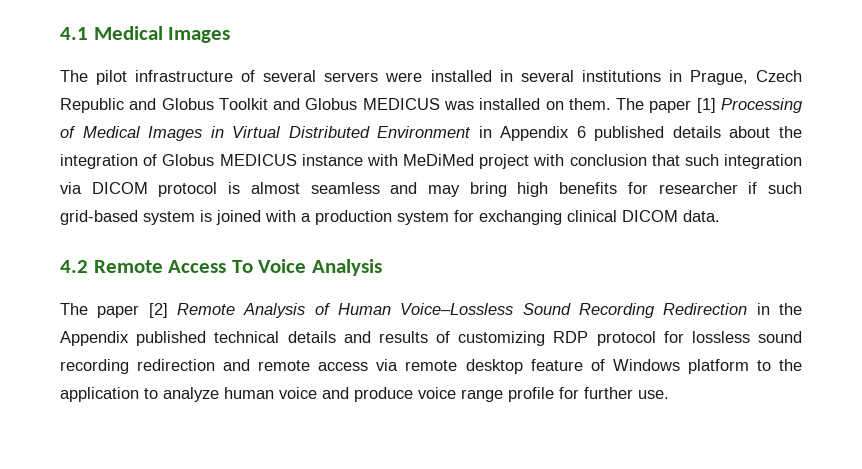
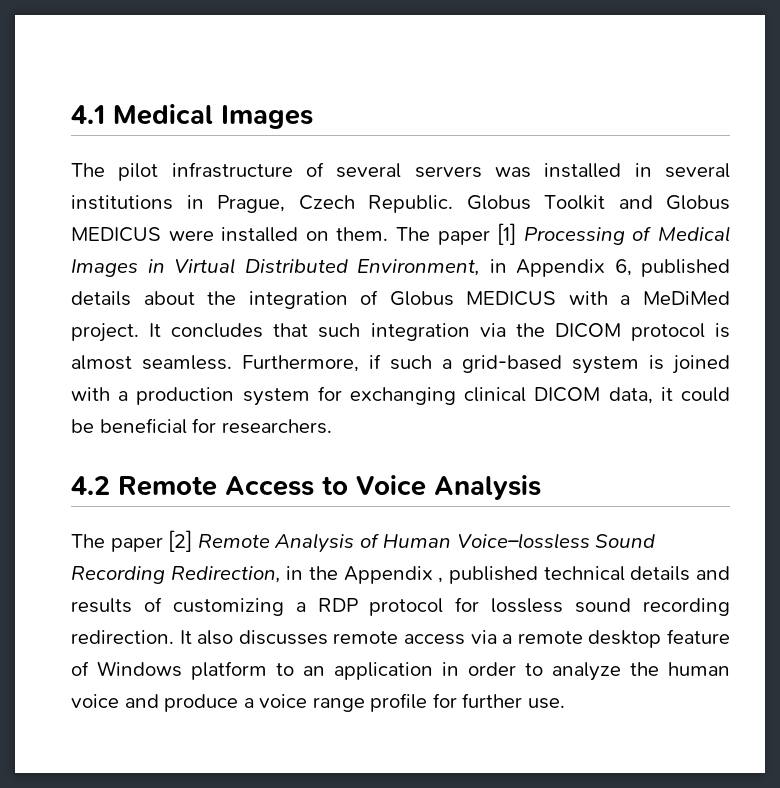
- The pilot infrastructure of several servers were installed in several institutions in Prague, Czech Republic and Globus Toolkit and Globus MEDICUS was installed on them.
+ The pilot infrastructure of several servers was installed in several institutions in Prague, Czech Republic. Globus Toolkit and Globus MEDICUS were installed on them.
- The paper [1] Processing of Medical Images in Virtual Distributed Environment in Appendix 6 published details about the integration of Globus MEDICUS instance with MeDiMed project with conclusion that such integration via DICOM protocol is almost seamless and may bring high benefits for researcher if such grid-based system is joined with a production system for exchanging clinical DICOM data.
+ The paper [1] Processing of Medical Images in Virtual Distributed Environment, in Appendix 6, published details about the integration of Globus MEDICUS with a MeDiMed project. It concludes that such integration via the DICOM protocol is almost seamless. Furthermore, if such a grid-based system is joined with a production system for exchanging clinical DICOM data, it could be beneficial for researchers.
- 4.2 Remote Access To Voice Analysis
+ 4.2 Remote Access to Voice Analysis
- The paper [2] Remote Analysis of Human Voice–Lossless Sound Recording Redirection in the Appendix published technical details and results of customizing RDP protocol for lossless sound recording redirection and remote access via remote desktop feature of Windows platform to the application to analyze human voice and produce voice range profile for further use.
+ The paper [2] Remote Analysis of Human Voice–lossless Sound Recording Redirection, in the Appendix , published technical details and results of customizing a RDP protocol for lossless sound recording redirection. It also discusses remote access via a remote desktop feature of Windows platform to an application in order to analyze the human voice and produce a voice range profile for further use.

